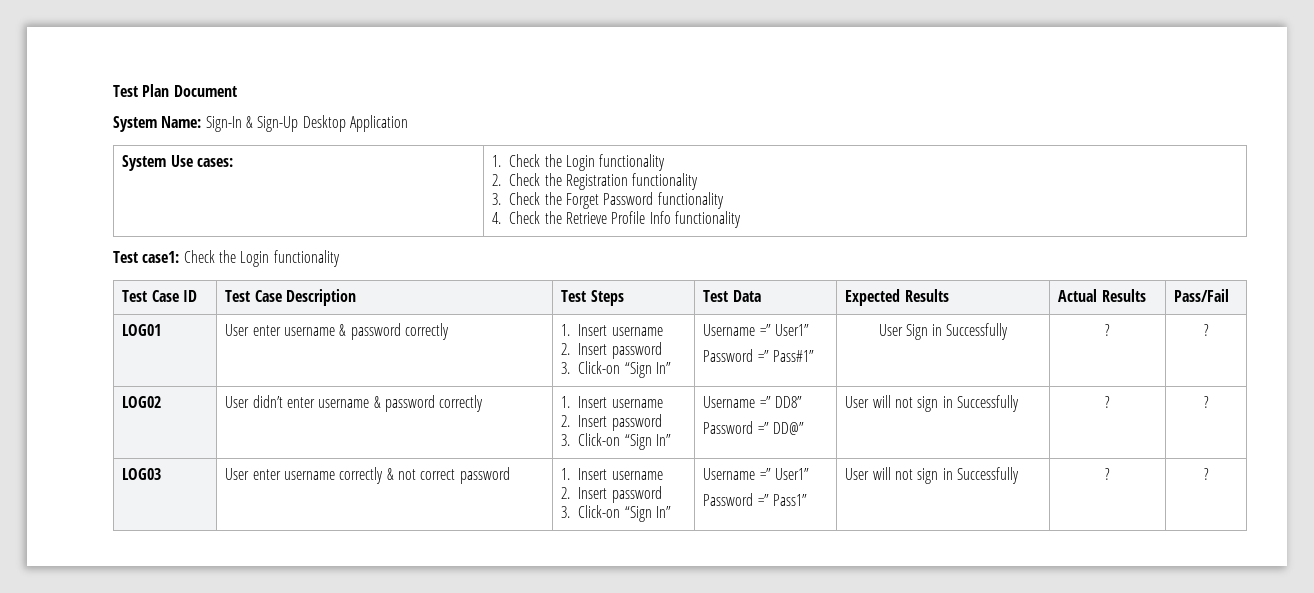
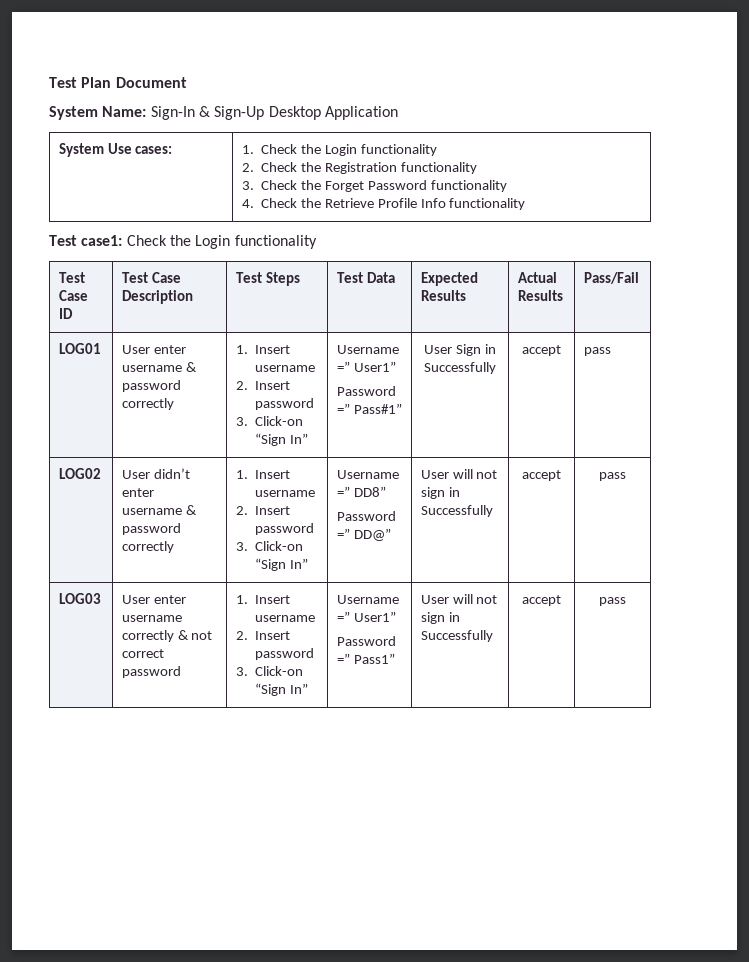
  LOG01 | User enter username & password correctly | 1. Insert username
  2. Insert password
  3. Click-on “Sign In” | Username =” User1”
- Password =” Pass#1” | User Sign in Successfully | ? | ?
+ Password =” Pass#1” | User Sign in Successfully | accept | pass
  LOG02 | User didn’t enter username & password correctly | 1. Insert username
  2. Insert password
  3. Click-on “Sign In” | Username =” DD8”
- Password =” DD@” | User will not sign in Successfully | ? | ?
+ Password =” DD@” | User will not sign in Successfully | accept | pass
  LOG03 | User enter username correctly & not correct password | 1. Insert username
  2. Insert password
  3. Click-on “Sign In” | Username =” User1”
- Password =” Pass1” | User will not sign in Successfully | ? | ?
+ Password =” Pass1” | User will not sign in Successfully | accept | pass

